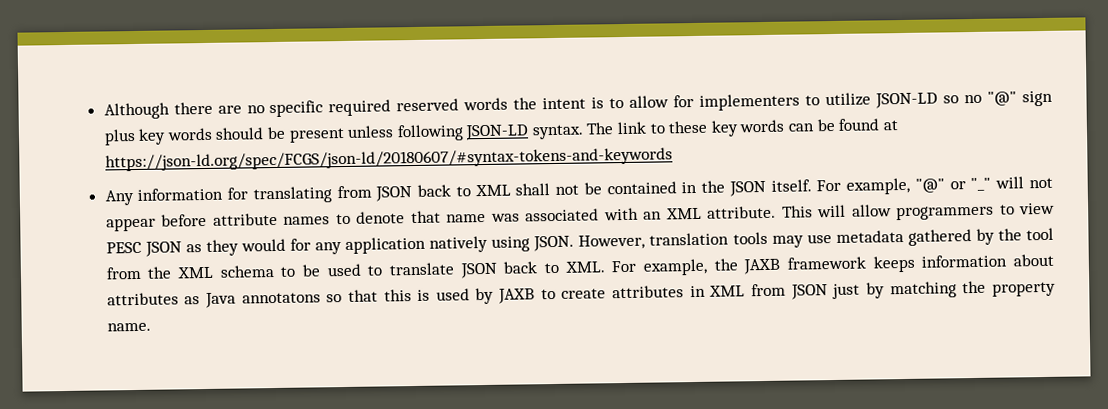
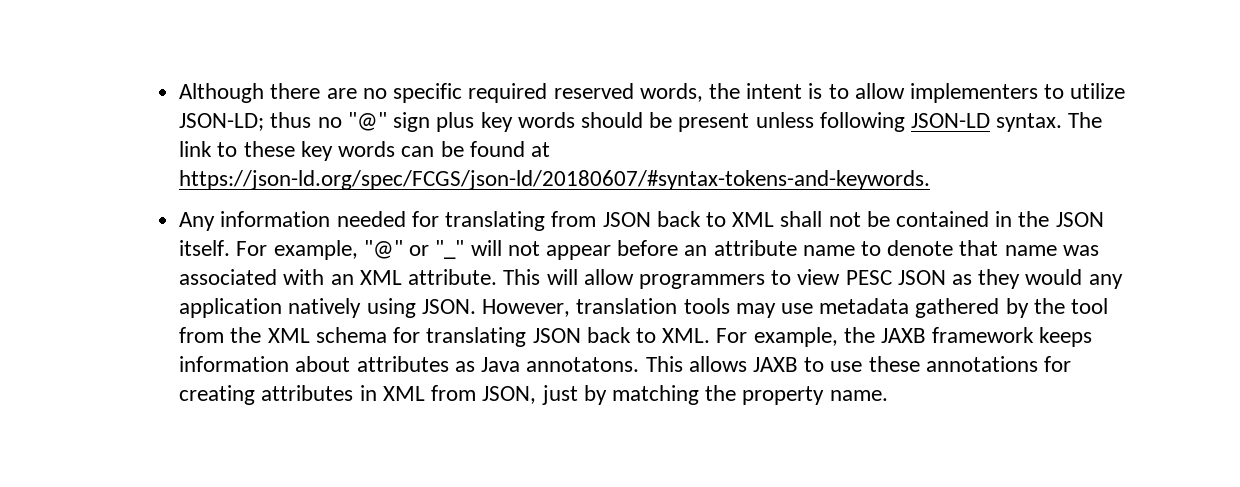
- Although there are no specific required reserved words the intent is to allow for implementers to utilize JSON-LD so no "@" sign plus key words should be present unless following JSON-LD syntax.
+ Although there are no specific required reserved words, the intent is to allow implementers to utilize JSON-LD; thus no "@" sign plus key words should be present unless following JSON-LD syntax.
- The link to these key words can be found at https://json-ld.org/spec/FCGS/json-ld/20180607/#syntax-tokens-and-keywords
+ The link to these key words can be found at https://json-ld.org/spec/FCGS/json-ld/20180607/#syntax-tokens-and-keywords.
- Any information for translating from JSON back to XML shall not be contained in the JSON itself.
+ Any information needed for translating from JSON back to XML shall not be contained in the JSON itself.
- For example, "@" or "_" will not appear before attribute names to denote that name was associated with an XML attribute.
+ For example, "@" or "_" will not appear before an attribute name to denote that name was associated with an XML attribute.
- This will allow programmers to view PESC JSON as they would for any application natively using JSON.
+ This will allow programmers to view PESC JSON as they would any application natively using JSON.
- However, translation tools may use metadata gathered by the tool from the XML schema to be used to translate JSON back to XML. For example, the JAXB framework keeps information about attributes as Java annotatons so that this is used by JAXB to create attributes in XML from JSON just by matching the property name.
+ However, translation tools may use metadata gathered by the tool from the XML schema for translating JSON back to XML. For example, the JAXB framework keeps information about attributes as Java annotatons. This allows JAXB to use these annotations for creating attributes in XML from JSON, just by matching the property name.

